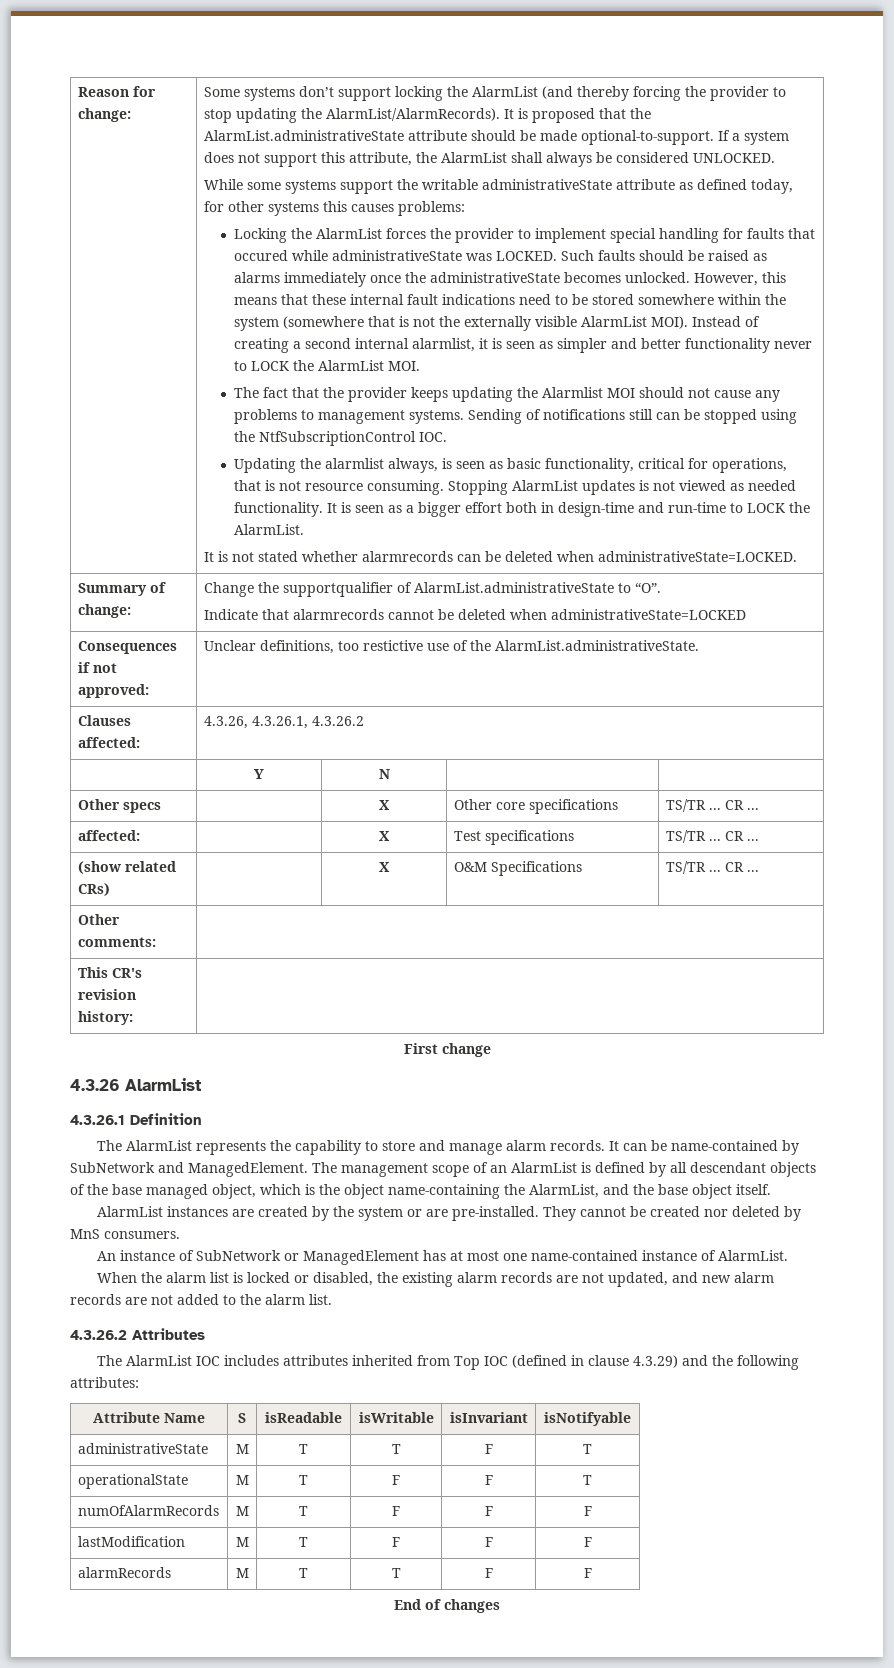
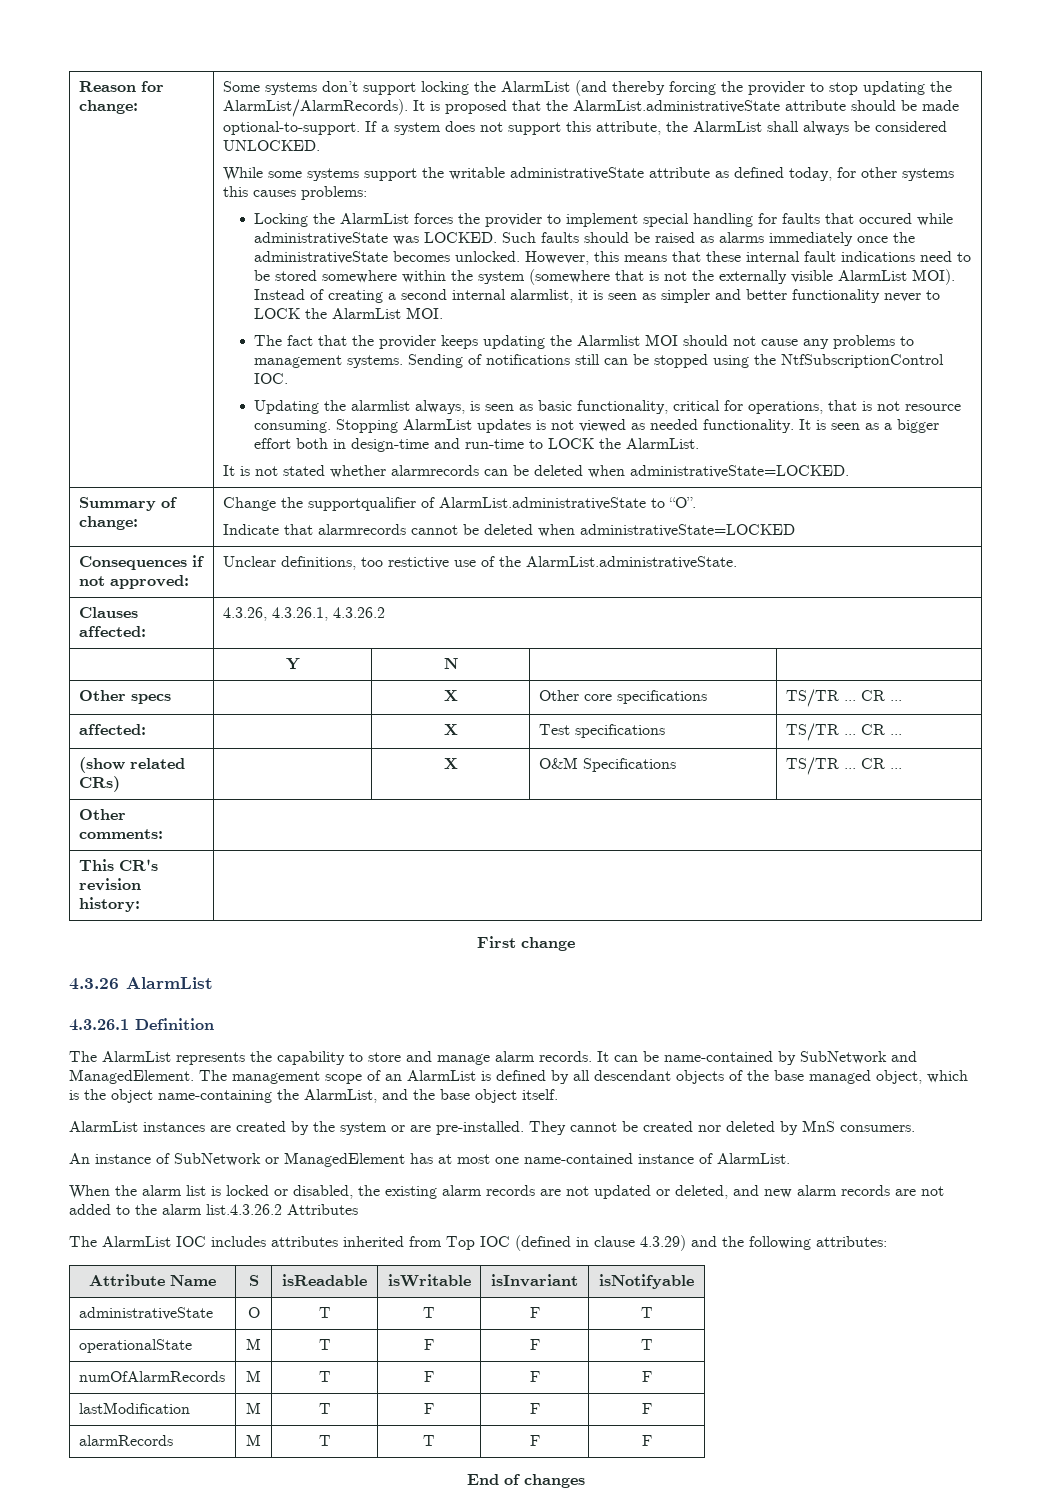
- When the alarm list is locked or disabled, the existing alarm records are not updated, and new alarm records are not added to the alarm list.
- 4.3.26.2 Attributes
+ When the alarm list is locked or disabled, the existing alarm records are not updated or deleted, and new alarm records are not added to the alarm list.4.3.26.2 Attributes
- administrativeState | M | T | T | F | T
+ administrativeState | O | T | T | F | T

